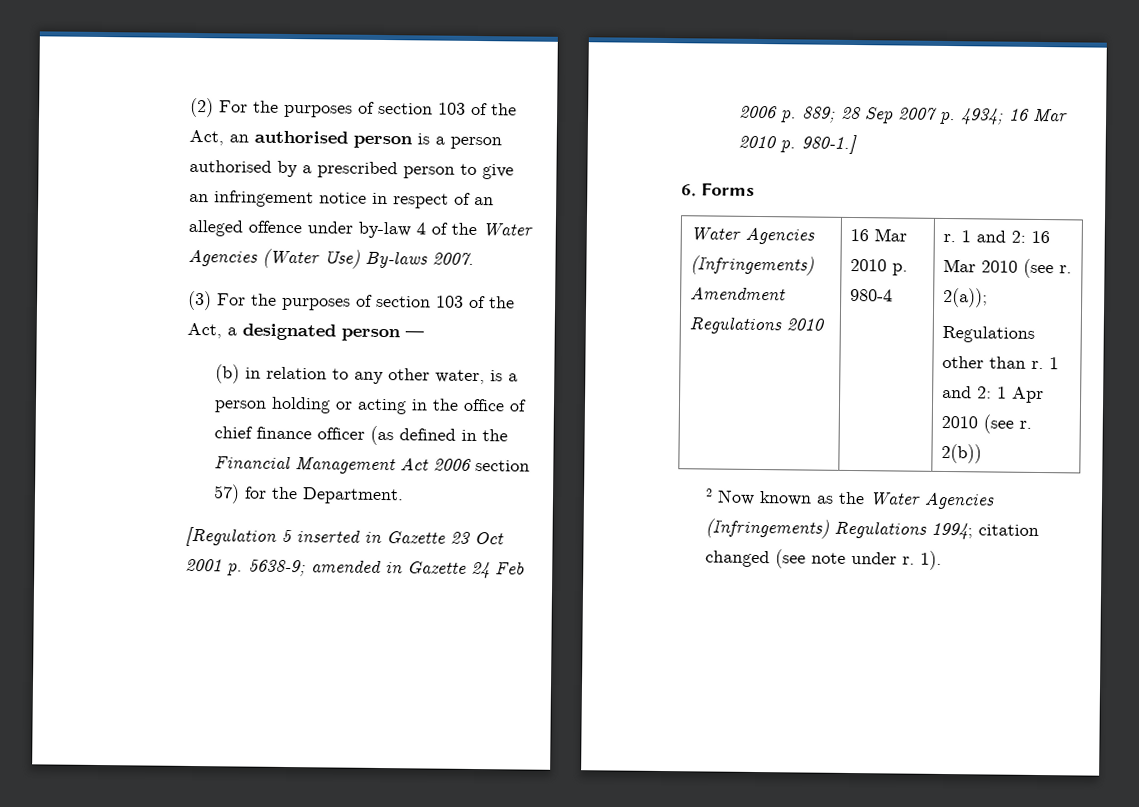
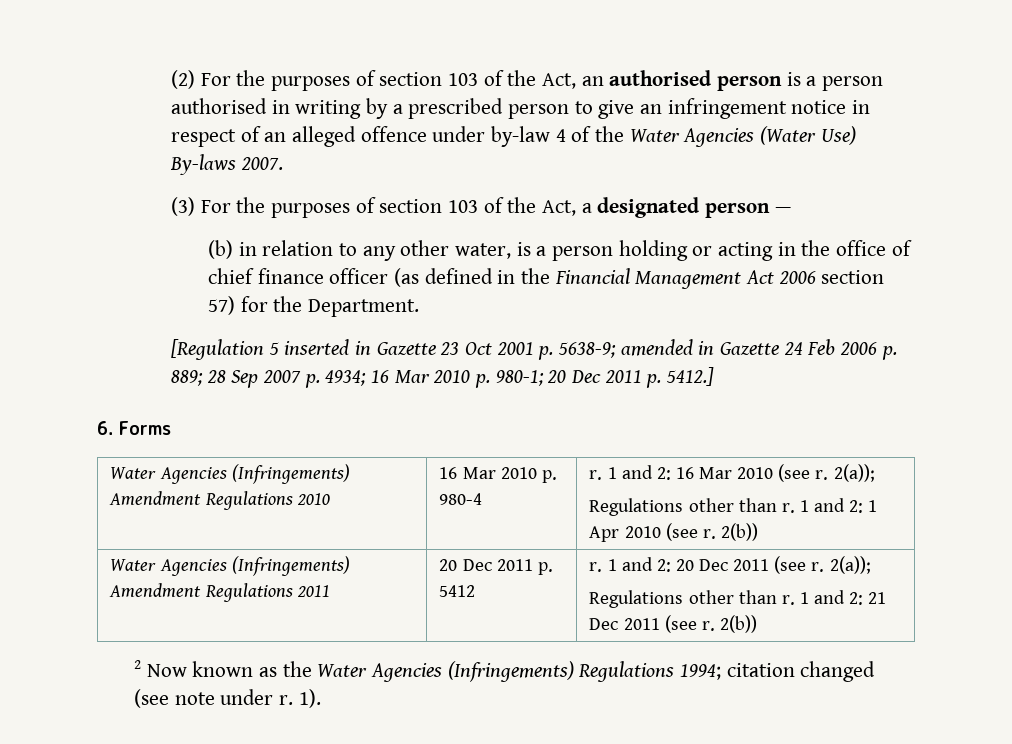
- (2) For the purposes of section 103 of the Act, an authorised person is a person authorised by a prescribed person to give an infringement notice in respect of an alleged offence under by-law 4 of the Water Agencies (Water Use) By-laws 2007.
+ (2) For the purposes of section 103 of the Act, an authorised person is a person authorised in writing by a prescribed person to give an infringement notice in respect of an alleged offence under by-law 4 of the Water Agencies (Water Use) By-laws 2007.
- [Regulation 5 inserted in Gazette 23 Oct 2001 p. 5638-9; amended in Gazette 24 Feb 2006 p. 889; 28 Sep 2007 p. 4934; 16 Mar 2010 p. 980-1.]
+ [Regulation 5 inserted in Gazette 23 Oct 2001 p. 5638-9; amended in Gazette 24 Feb 2006 p. 889; 28 Sep 2007 p. 4934; 16 Mar 2010 p. 980-1; 20 Dec 2011 p. 5412.]
+ Water Agencies (Infringements) Amendment Regulations 2011 | 20 Dec 2011 p. 5412 | r. 1 and 2: 20 Dec 2011 (see r. 2(a));
+ Regulations other than r. 1 and 2: 21 Dec 2011 (see r. 2(b))

